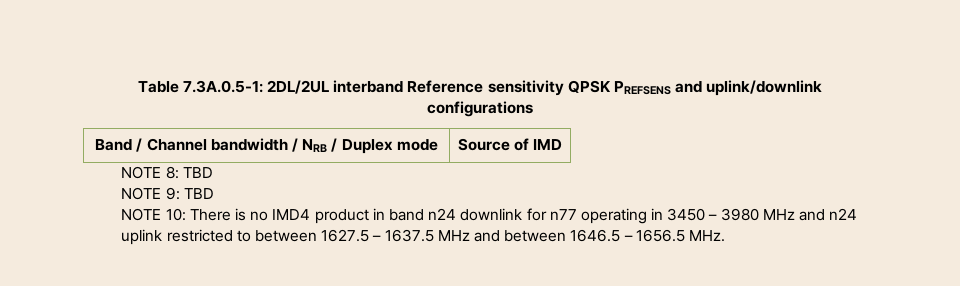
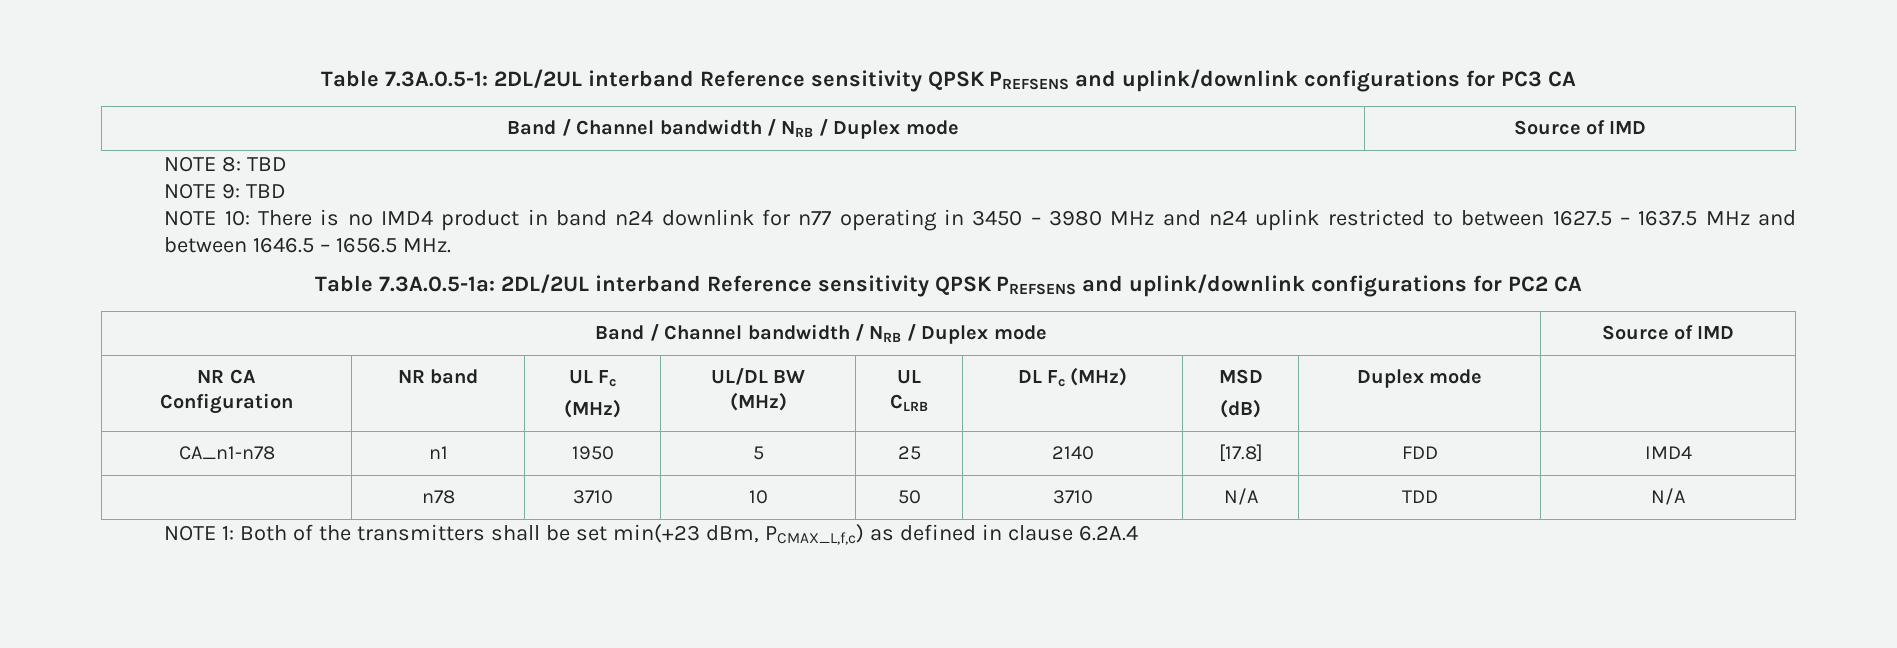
- Table 7.3A.0.5-1: 2DL/2UL interband Reference sensitivity QPSK PREFSENS and uplink/downlink configurations
+ Table 7.3A.0.5-1: 2DL/2UL interband Reference sensitivity QPSK PREFSENS and uplink/downlink configurations for PC3 CA
+ Table 7.3A.0.5-1a: 2DL/2UL interband Reference sensitivity QPSK PREFSENS and uplink/downlink configurations for PC2 CA
+ Band / Channel bandwidth / NRB / Duplex mode | Source of IMD
+ NR CA
+ Configuration | NR band | UL Fc
+ (MHz) | UL/DL BW
+ (MHz) | UL
+ CLRB | DL Fc (MHz) | MSD
+ (dB) | Duplex mode |
+ CA_n1-n78 | n1 | 1950 | 5 | 25 | 2140 | [17.8] | FDD | IMD4
+ | n78 | 3710 | 10 | 50 | 3710 | N/A | TDD | N/A
+ NOTE 1: Both of the transmitters shall be set min(+23 dBm, PCMAX_L,f,c) as defined in clause 6.2A.4

